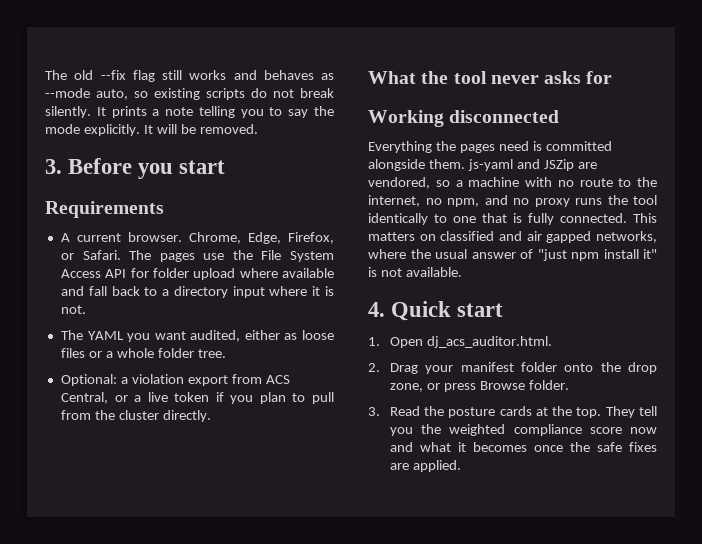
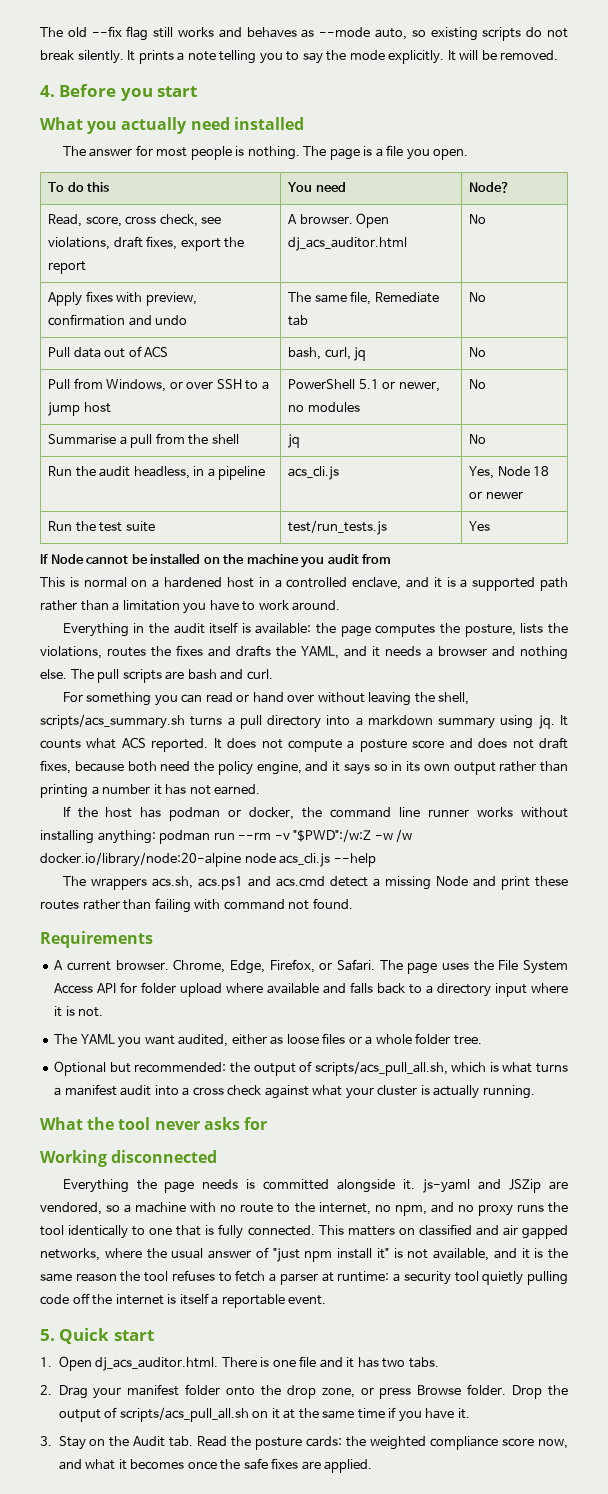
- 3. Before you start
+ 4. Before you start
+ What you actually need installed
+ The answer for most people is nothing. The page is a file you open.
+ To do this | You need | Node?
+ Read, score, cross check, see violations, draft fixes, export the report | A browser. Open dj_acs_auditor.html | No
+ Apply fixes with preview, confirmation and undo | The same file, Remediate tab | No
+ Pull data out of ACS | bash, curl, jq | No
+ Pull from Windows, or over SSH to a jump host | PowerShell 5.1 or newer, no modules | No
+ Summarise a pull from the shell | jq | No
+ Run the audit headless, in a pipeline | acs_cli.js | Yes, Node 18 or newer
+ Run the test suite | test/run_tests.js | Yes
+ If Node cannot be installed on the machine you audit from
+ This is normal on a hardened host in a controlled enclave, and it is a supported path rather than a limitation you have to work around.
+ Everything in the audit itself is available: the page computes the posture, lists the violations, routes the fixes and drafts the YAML, and it needs a browser and nothing else. The pull scripts are bash and curl.
+ For something you can read or hand over without leaving the shell, scripts/acs_summary.sh turns a pull directory into a markdown summary using jq. It counts what ACS reported. It does not compute a posture score and does not draft fixes, because both need the policy engine, and it says so in its own output rather than printing a number it has not earned.
+ If the host has podman or docker, the command line runner works without installing anything: podman run --rm -v "$PWD":/w:Z -w /w docker.io/library/node:20-alpine node acs_cli.js --help
+ The wrappers acs.sh, acs.ps1 and acs.cmd detect a missing Node and print these routes rather than failing with command not found.
- The pages use the File System Access API for folder upload where available and fall back to a directory input where it is not.
+ The page uses the File System Access API for folder upload where available and falls back to a directory input where it is not.
- Optional: a violation export from ACS Central, or a live token if you plan to pull from the cluster directly.
+ Optional but recommended: the output of scripts/acs_pull_all.sh, which is what turns a manifest audit into a cross check against what your cluster is actually running.
- Everything the pages need is committed alongside them. js-yaml and JSZip are vendored, so a machine with no route to the internet, no npm, and no proxy runs the tool identically to one that is fully connected.
+ Everything the page needs is committed alongside it. js-yaml and JSZip are vendored, so a machine with no route to the internet, no npm, and no proxy runs the tool identically to one that is fully connected.
- This matters on classified and air gapped networks, where the usual answer of "just npm install it" is not available.
- 4. Quick start
+ This matters on classified and air gapped networks, where the usual answer of "just npm install it" is not available, and it is the same reason the tool refuses to fetch a parser at runtime: a security tool quietly pulling code off the internet is itself a reportable event.
+ 5. Quick start
- 1. Open dj_acs_auditor.html.
+ 1. Open dj_acs_auditor.html. There is one file and it has two tabs.
- 2. Drag your manifest folder onto the drop zone, or press Browse folder.
- 3. Read the posture cards at the top. They tell you the weighted compliance score now and what it becomes once the safe fixes are applied.
+ 2. Drag your manifest folder onto the drop zone, or press Browse folder. Drop the output of scripts/acs_pull_all.sh on it at the same time if you have it.
+ 3. Stay on the Audit tab. Read the posture cards: the weighted compliance score now, and what it becomes once the safe fixes are applied.

